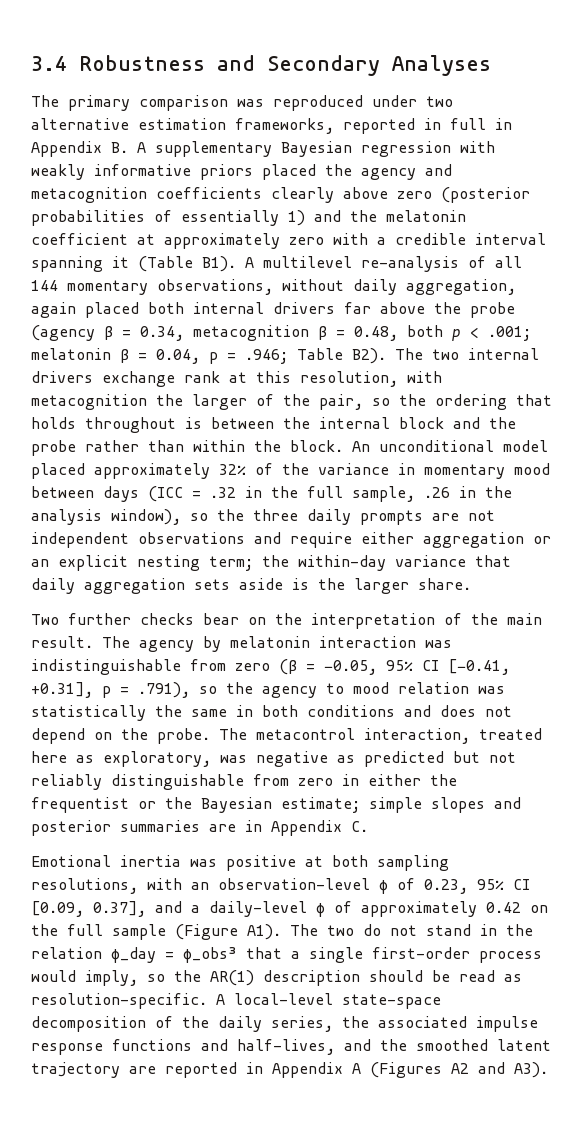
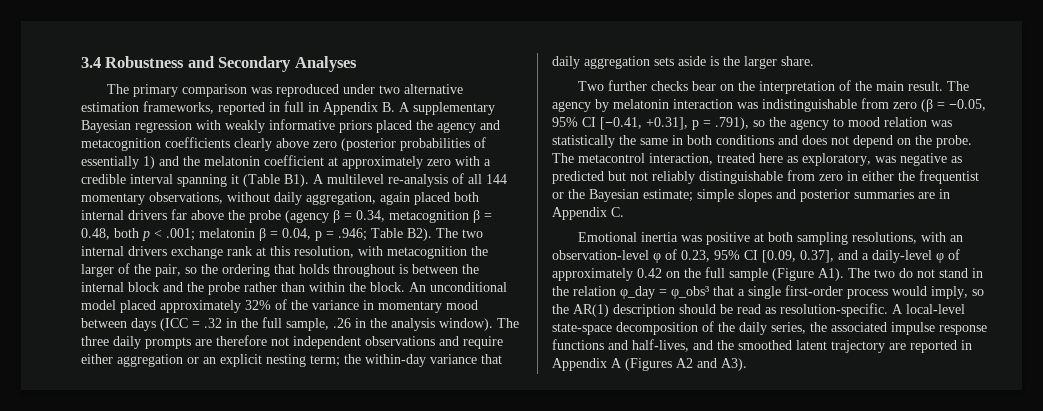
- An unconditional model placed approximately 32% of the variance in momentary mood between days (ICC = .32 in the full sample, .26 in the analysis window), so the three daily prompts are not independent observations and require either aggregation or an explicit nesting term; the within-day variance that daily aggregation sets aside is the larger share.
+ An unconditional model placed approximately 32% of the variance in momentary mood between days (ICC = .32 in the full sample, .26 in the analysis window). The three daily prompts are therefore not independent observations and require either aggregation or an explicit nesting term; the within-day variance that daily aggregation sets aside is the larger share.

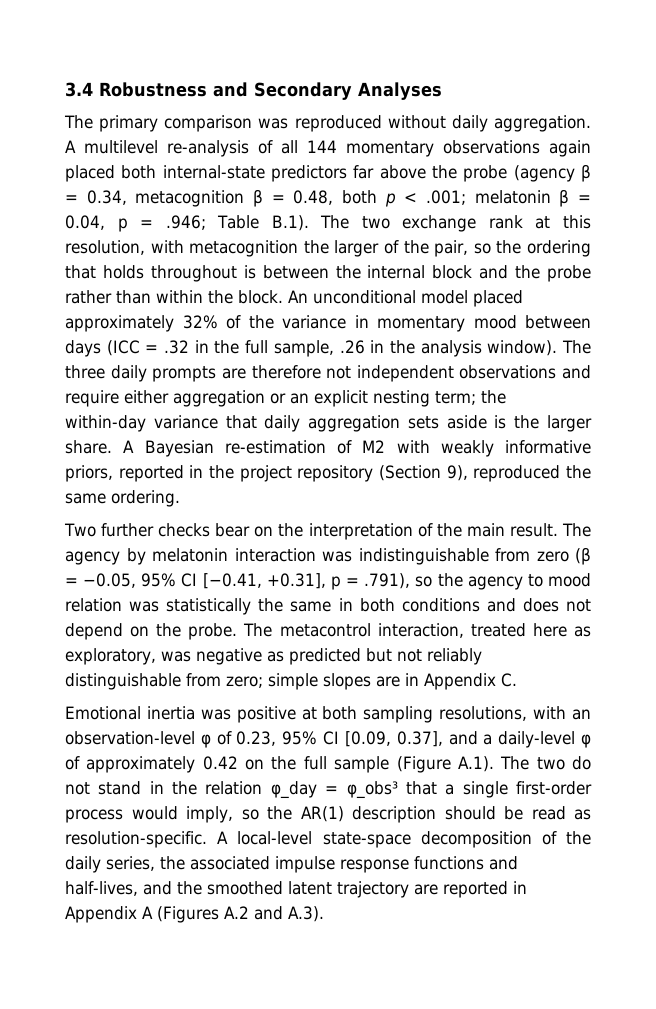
- The primary comparison was reproduced under two alternative estimation frameworks, reported in full in Appendix B. A supplementary Bayesian regression with weakly informative priors placed the agency and metacognition coefficients clearly above zero (posterior probabilities of essentially 1) and the melatonin coefficient at approximately zero with a credible interval spanning it (Table B1). A multilevel re-analysis of all 144 momentary observations, without daily aggregation, again placed both internal drivers far above the probe (agency β = 0.34, metacognition β = 0.48, both p < .001;
+ The primary comparison was reproduced without daily aggregation. A multilevel re-analysis of all 144 momentary observations again placed both internal-state predictors far above the probe (agency β = 0.34, metacognition β = 0.48, both p < .001;
- Table B2). The two internal drivers exchange rank at this resolution, with metacognition the larger of the pair, so the ordering that holds throughout is between the internal block and the probe rather than within the block.
+ Table B.1). The two exchange rank at this resolution, with metacognition the larger of the pair, so the ordering that holds throughout is between the internal block and the probe rather than within the block.
+ A Bayesian re-estimation of M2 with weakly informative priors, reported in the project repository (Section 9), reproduced the same ordering.
- The metacontrol interaction, treated here as exploratory, was negative as predicted but not reliably distinguishable from zero in either the frequentist or the Bayesian estimate; simple slopes and posterior summaries are in Appendix C.
+ The metacontrol interaction, treated here as exploratory, was negative as predicted but not reliably distinguishable from zero; simple slopes are in Appendix C.
- Emotional inertia was positive at both sampling resolutions, with an observation-level φ of 0.23, 95% CI [0.09, 0.37], and a daily-level φ of approximately 0.42 on the full sample (Figure A1). The two do not stand in the relation φ_day = φ_obs³ that a single first-order process would imply, so the AR(1) description should be read as resolution-specific.
+ Emotional inertia was positive at both sampling resolutions, with an observation-level φ of 0.23, 95% CI [0.09, 0.37], and a daily-level φ of approximately 0.42 on the full sample (Figure A.1). The two do not stand in the relation φ_day = φ_obs³ that a single first-order process would imply, so the AR(1) description should be read as resolution-specific.
- A local-level state-space decomposition of the daily series, the associated impulse response functions and half-lives, and the smoothed latent trajectory are reported in Appendix A (Figures A2 and A3).
+ A local-level state-space decomposition of the daily series, the associated impulse response functions and half-lives, and the smoothed latent trajectory are reported in Appendix A (Figures A.2 and A.3).

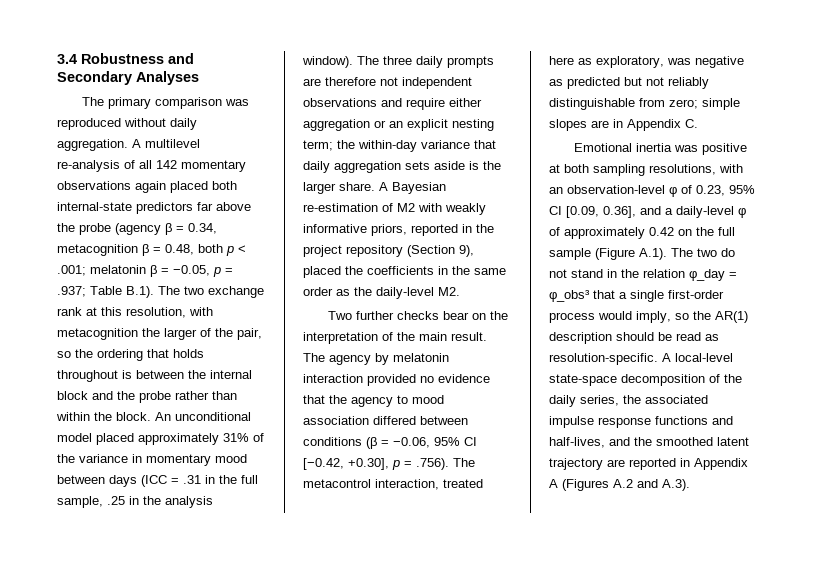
- A multilevel re-analysis of all 144 momentary observations again placed both internal-state predictors far above the probe (agency β = 0.34, metacognition β = 0.48, both p < .001;
+ A multilevel re-analysis of all 142 momentary observations again placed both internal-state predictors far above the probe (agency β = 0.34, metacognition β = 0.48, both p < .001;
- melatonin β = 0.04, p = .946;
+ melatonin β = −0.05, p = .937;
- An unconditional model placed approximately 32% of the variance in momentary mood between days (ICC = .32 in the full sample, .26 in the analysis window).
+ An unconditional model placed approximately 31% of the variance in momentary mood between days (ICC = .31 in the full sample, .25 in the analysis window).
- A Bayesian re-estimation of M2 with weakly informative priors, reported in the project repository (Section 9), reproduced the same ordering.
+ A Bayesian re-estimation of M2 with weakly informative priors, reported in the project repository (Section 9), placed the coefficients in the same order as the daily-level M2.
- The agency by melatonin interaction was indistinguishable from zero (β = −0.05, 95% CI [−0.41, +0.31], p = .791), so the agency to mood relation was statistically the same in both conditions and does not depend on the probe. The metacontrol interaction, treated here as exploratory, was negative as predicted but not reliably distinguishable from zero; simple slopes are in Appendix C.
+ The agency by melatonin interaction provided no evidence that the agency to mood association differed between conditions (β = −0.06, 95% CI [−0.42, +0.30], p = .756). The metacontrol interaction, treated here as exploratory, was negative as predicted but not reliably distinguishable from zero; simple slopes are in Appendix C.
- Emotional inertia was positive at both sampling resolutions, with an observation-level φ of 0.23, 95% CI [0.09, 0.37], and a daily-level φ of approximately 0.42 on the full sample (Figure A.1). The two do not stand in the relation φ_day = φ_obs³ that a single first-order process would imply, so the AR(1) description should be read as resolution-specific.
+ Emotional inertia was positive at both sampling resolutions, with an observation-level φ of 0.23, 95% CI [0.09, 0.36], and a daily-level φ of approximately 0.42 on the full sample (Figure A.1). The two do not stand in the relation φ_day = φ_obs³ that a single first-order process would imply, so the AR(1) description should be read as resolution-specific.

